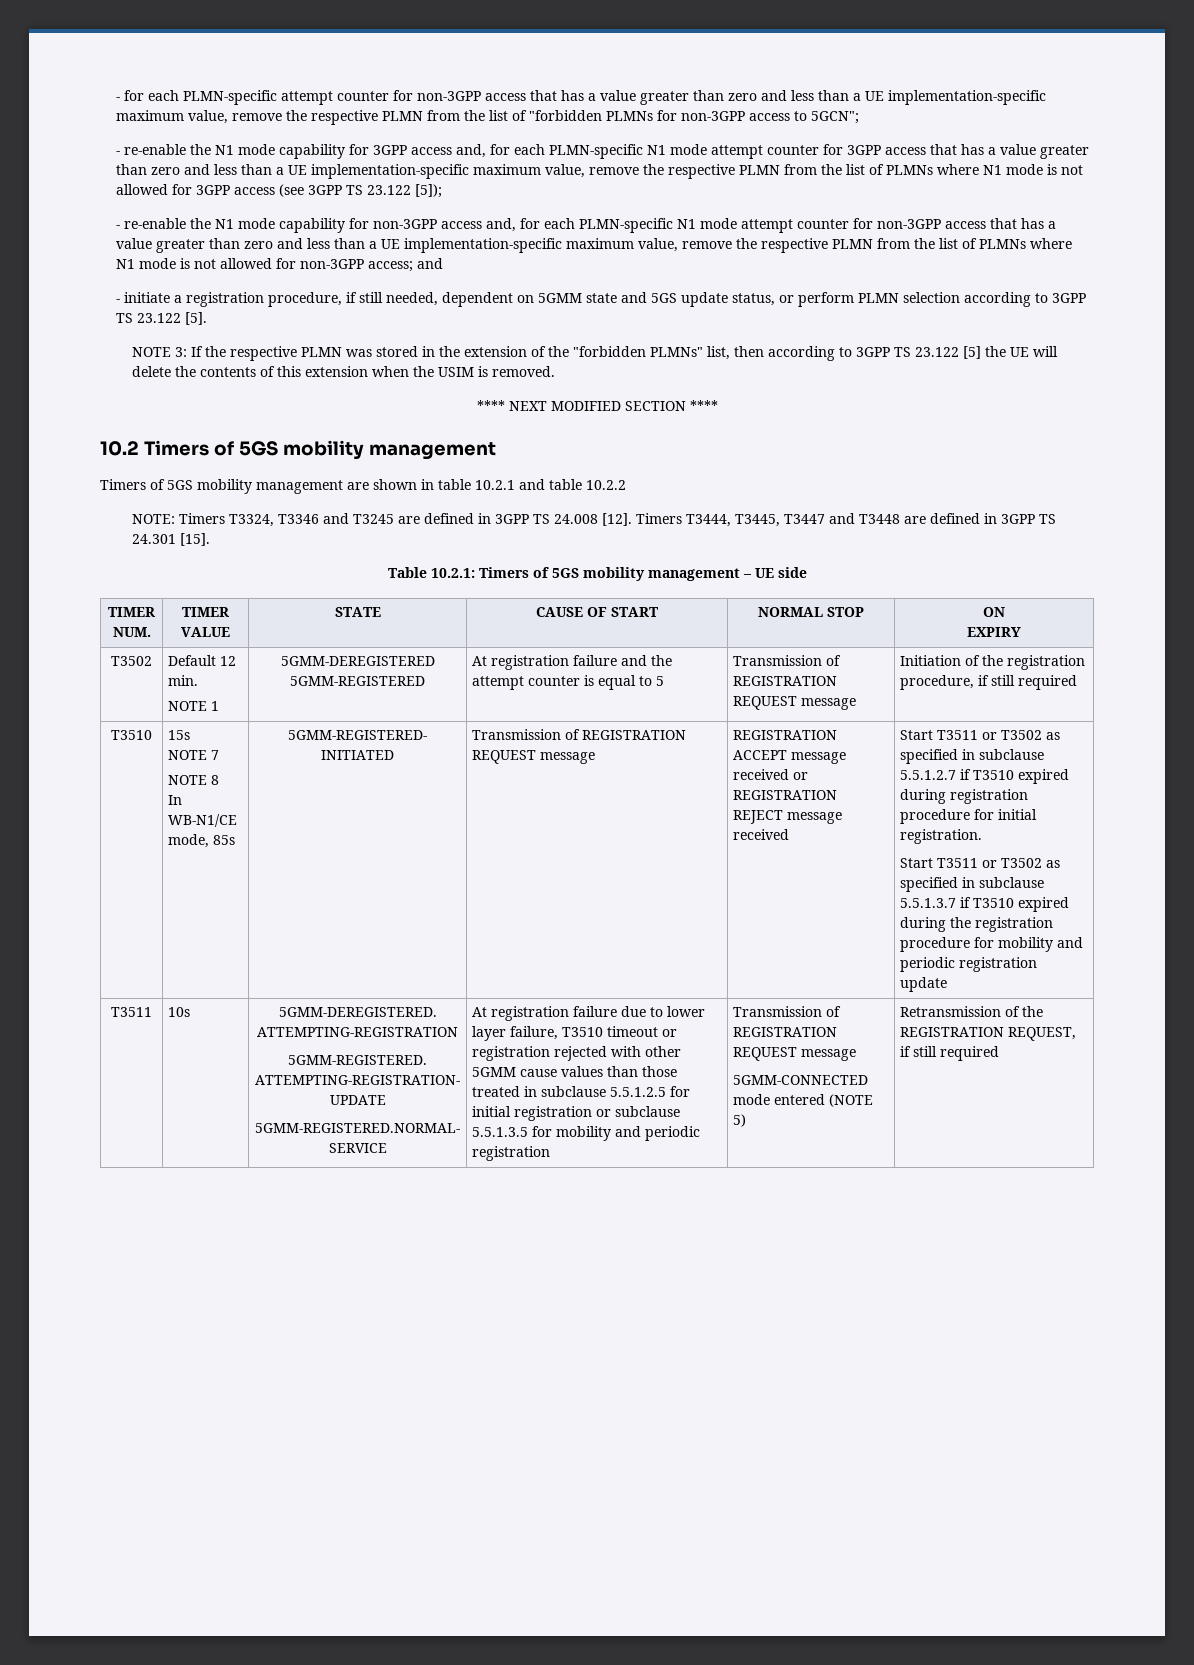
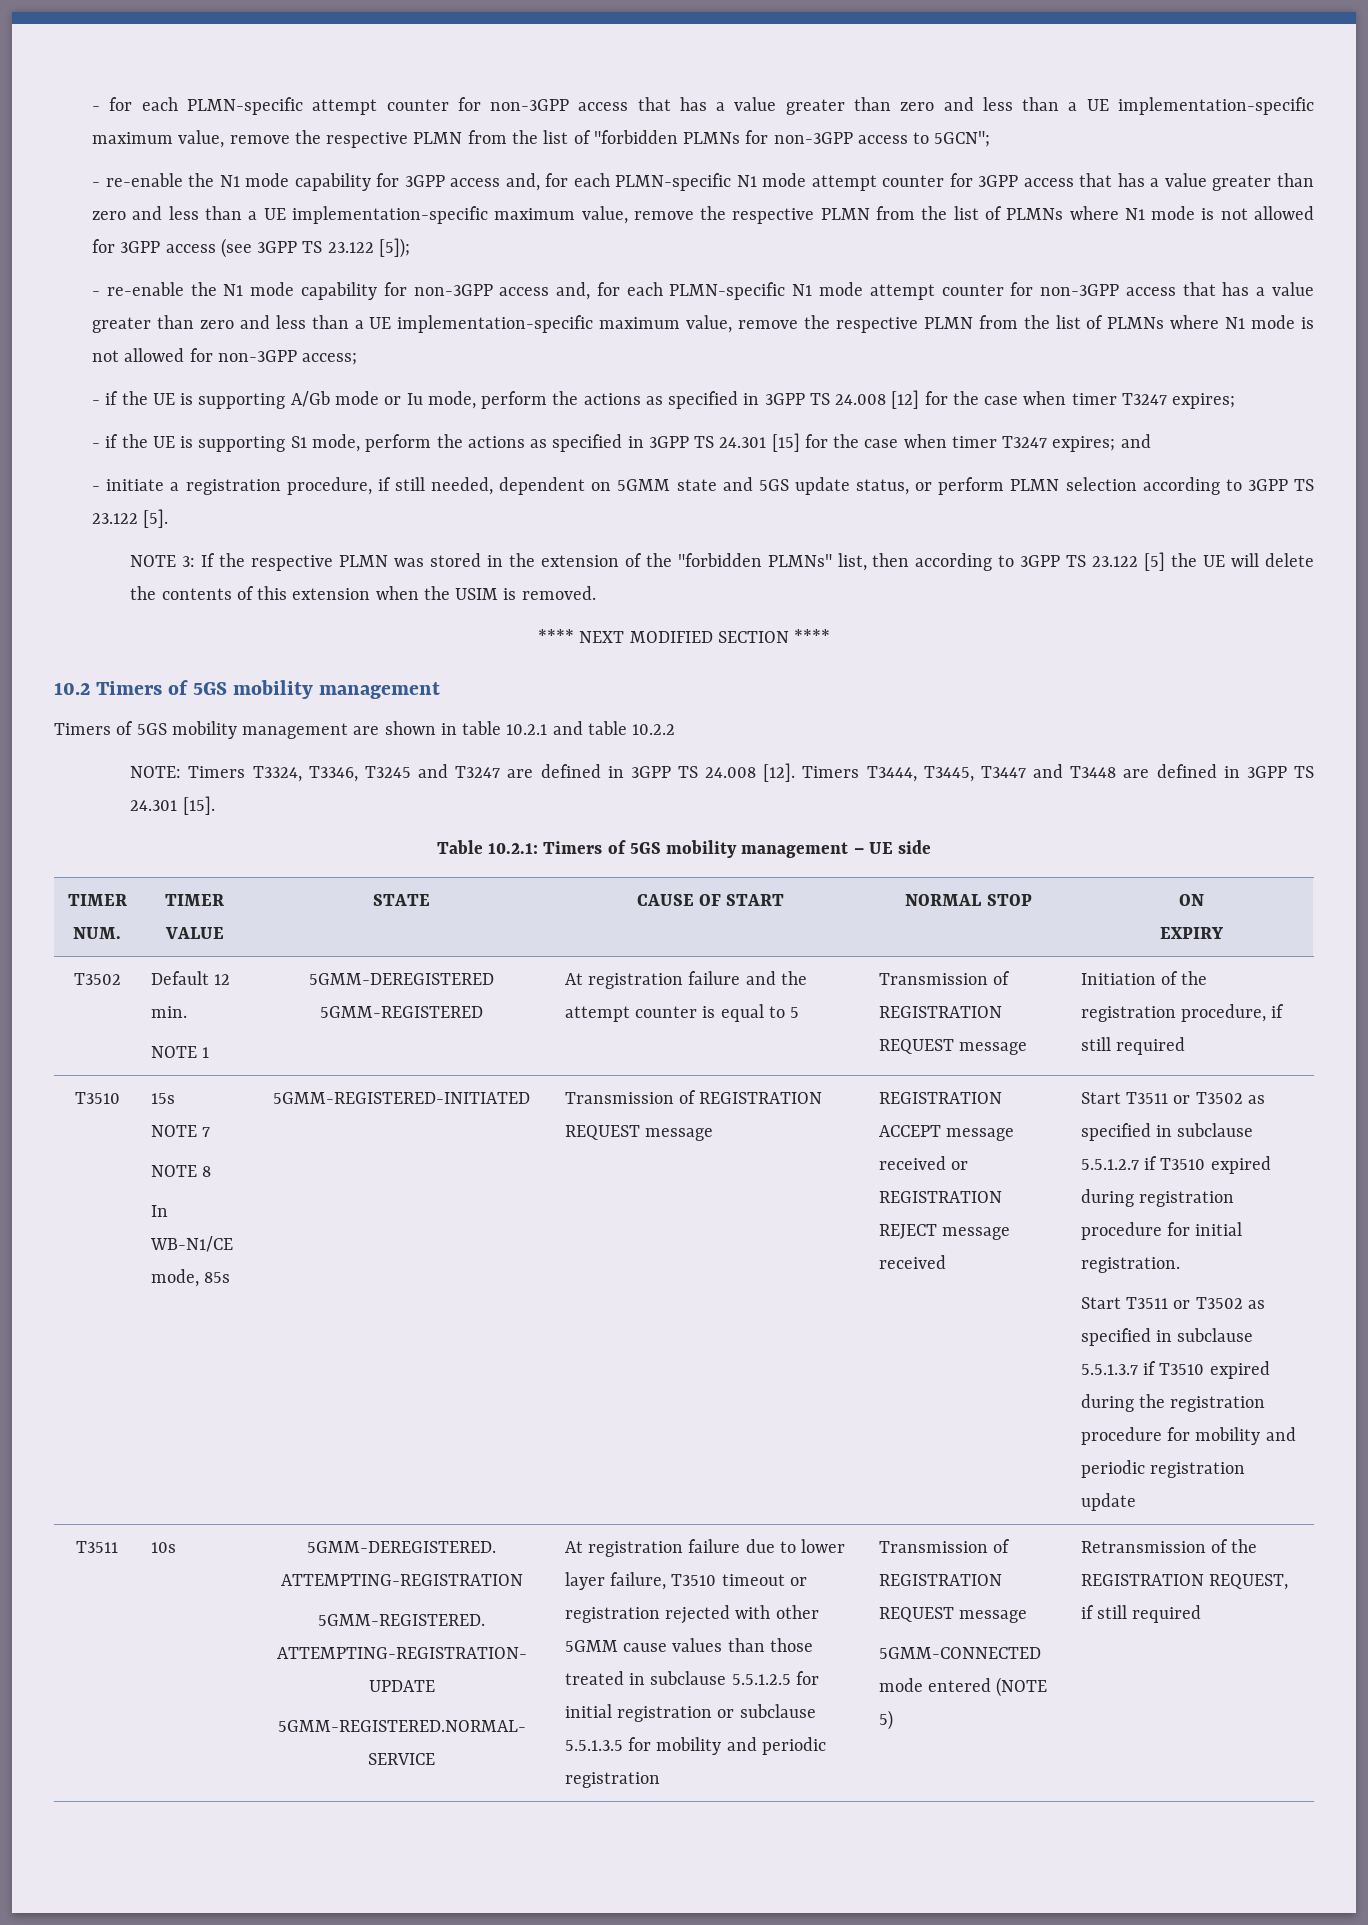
- - re-enable the N1 mode capability for non-3GPP access and, for each PLMN-specific N1 mode attempt counter for non-3GPP access that has a value greater than zero and less than a UE implementation-specific maximum value, remove the respective PLMN from the list of PLMNs where N1 mode is not allowed for non-3GPP access; and
+ - re-enable the N1 mode capability for non-3GPP access and, for each PLMN-specific N1 mode attempt counter for non-3GPP access that has a value greater than zero and less than a UE implementation-specific maximum value, remove the respective PLMN from the list of PLMNs where N1 mode is not allowed for non-3GPP access;
+ - if the UE is supporting A/Gb mode or Iu mode, perform the actions as specified in 3GPP TS 24.008 [12] for the case when timer T3247 expires;
+ - if the UE is supporting S1 mode, perform the actions as specified in 3GPP TS 24.301 [15] for the case when timer T3247 expires; and
- NOTE: Timers T3324, T3346 and T3245 are defined in 3GPP TS 24.008 [12].
+ NOTE: Timers T3324, T3346, T3245 and T3247 are defined in 3GPP TS 24.008 [12].

